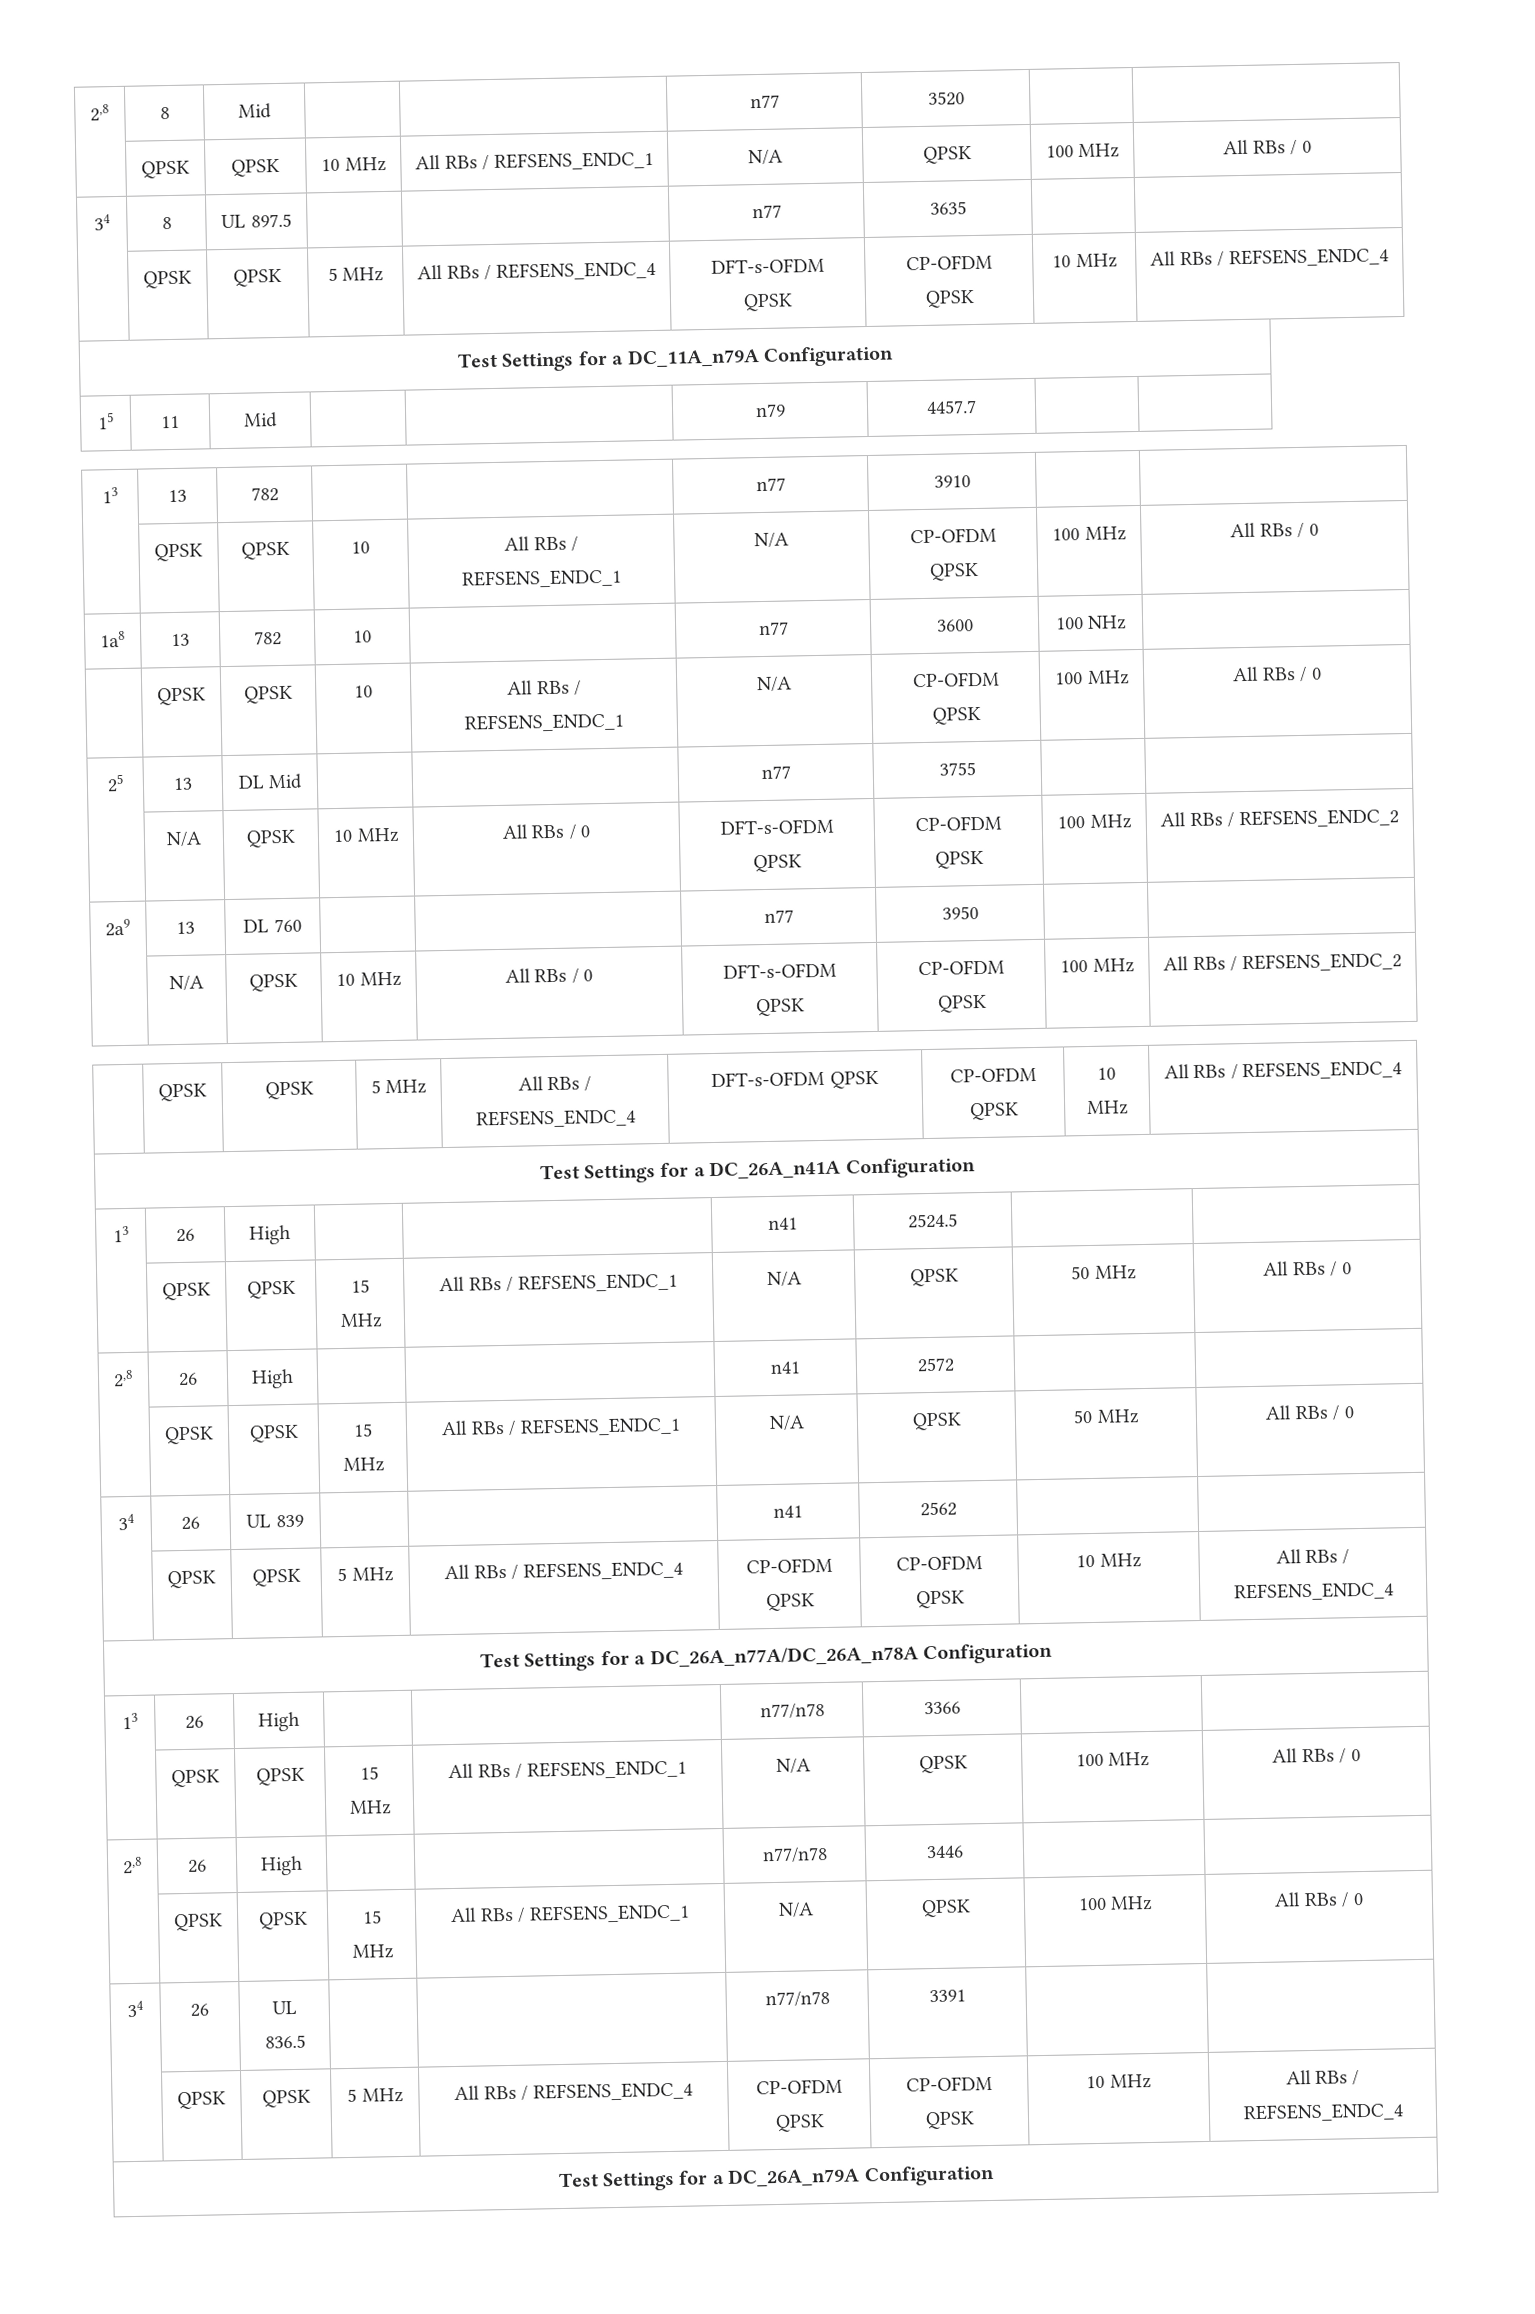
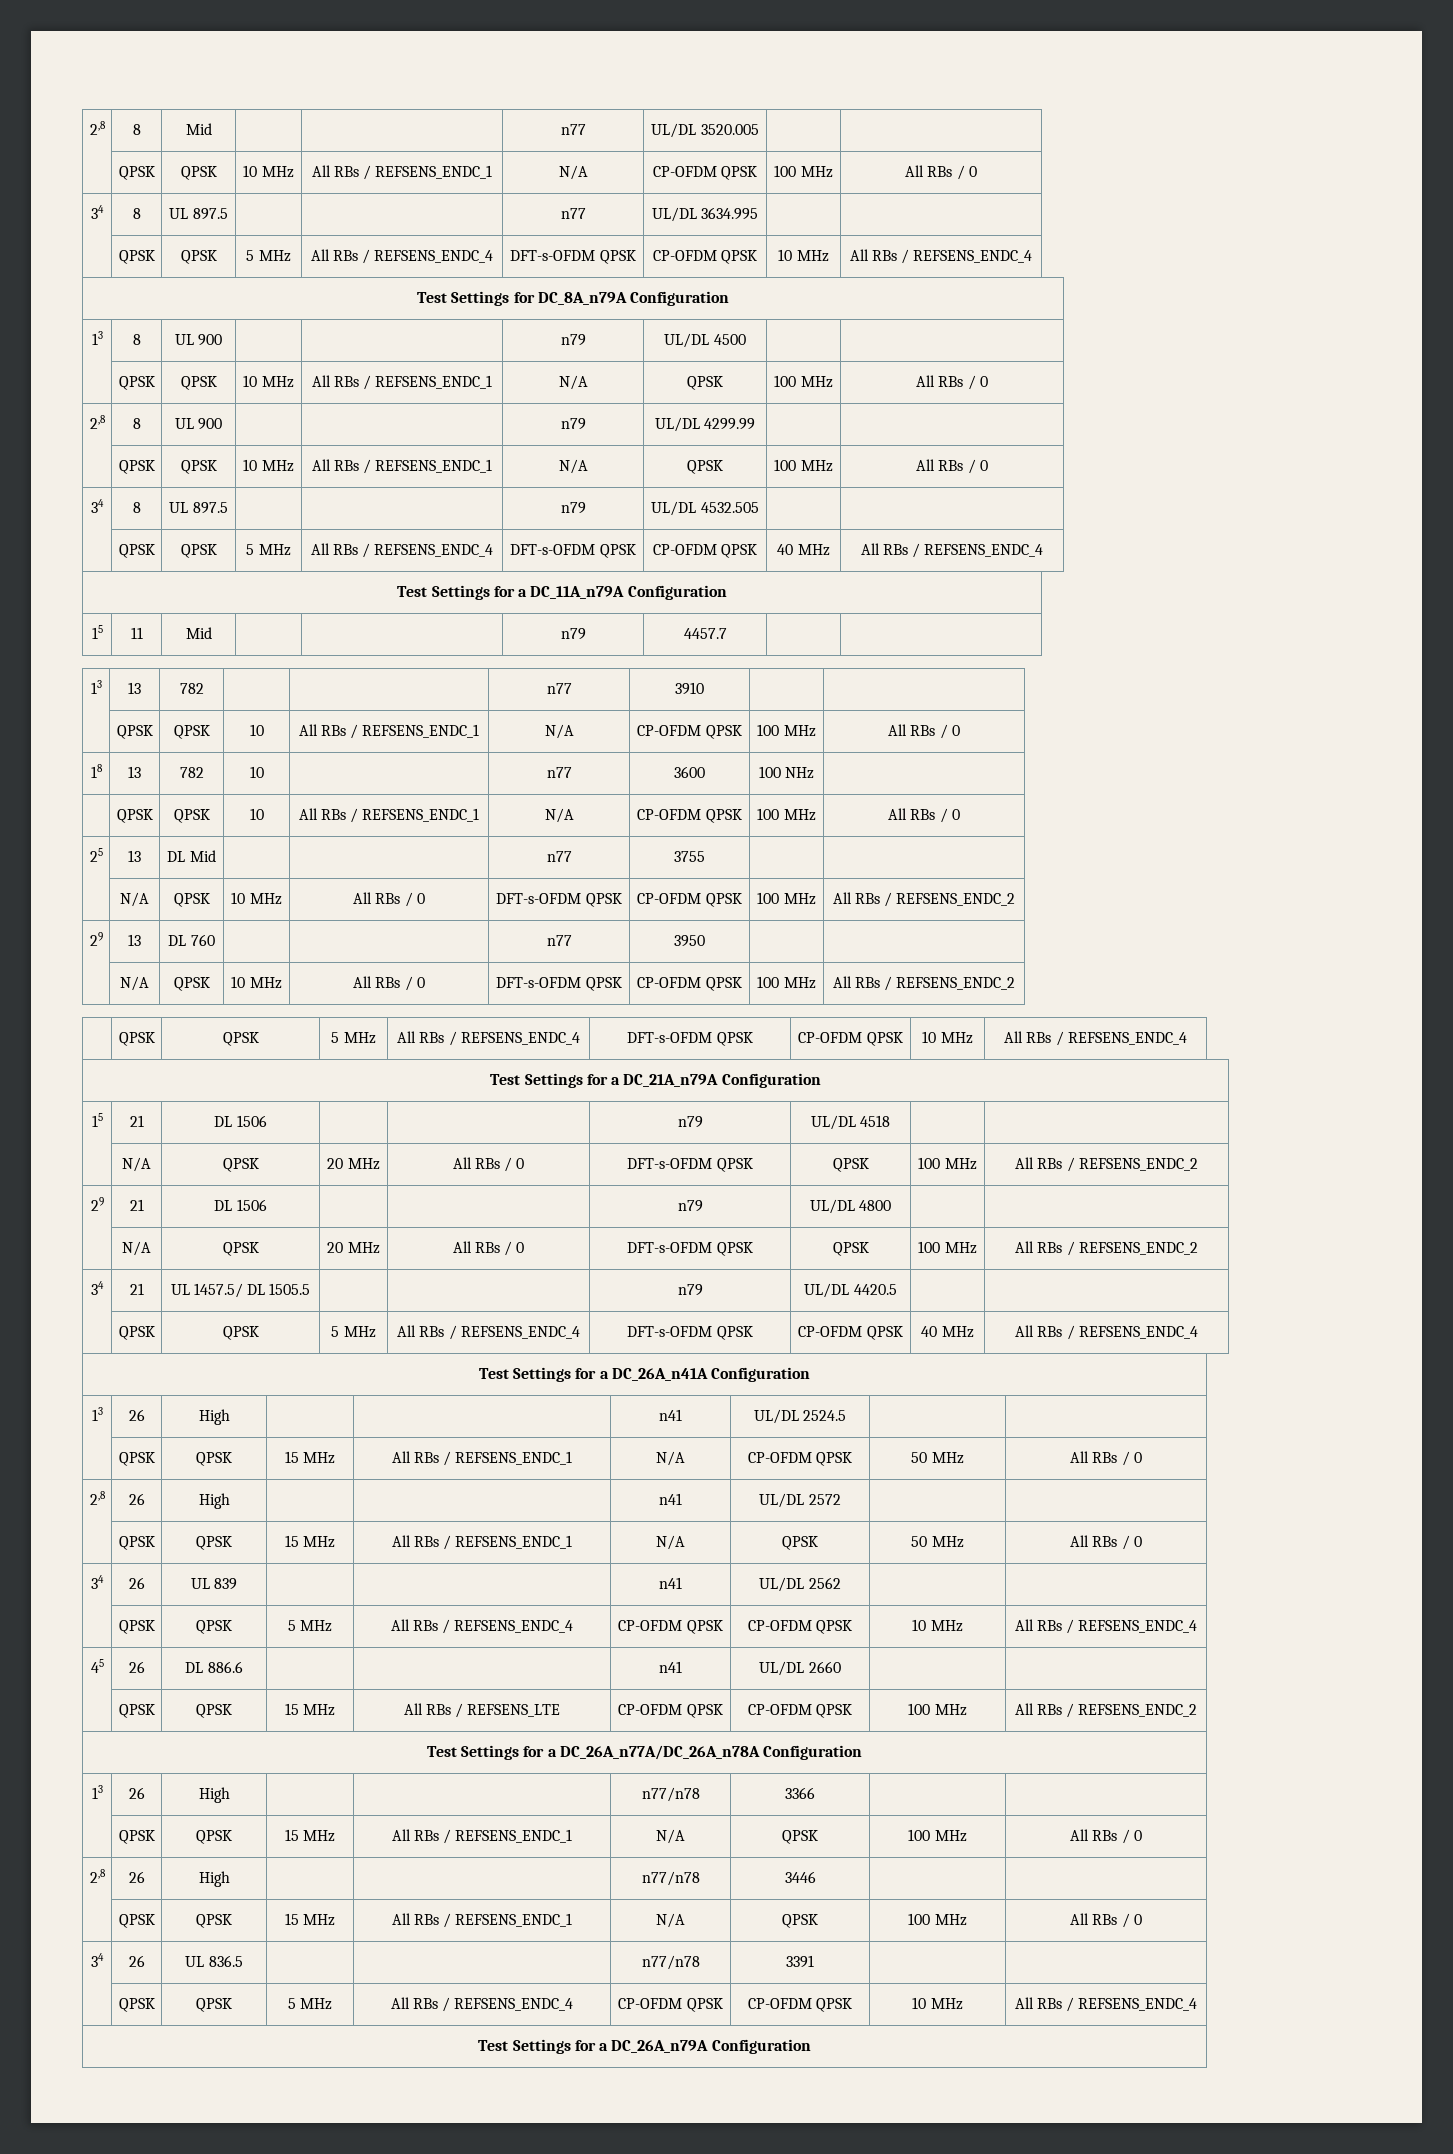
- 2,8 | 8 | Mid | | | n77 | 3520 | |
+ 2,8 | 8 | Mid | | | n77 | UL/DL 3520.005 | |
+ | QPSK | QPSK | 10 MHz | All RBs / REFSENS_ENDC_1 | N/A | CP-OFDM QPSK | 100 MHz | All RBs / 0
+ 34 | 8 | UL 897.5 | | | n77 | UL/DL 3634.995 | |
+ | QPSK | QPSK | 5 MHz | All RBs / REFSENS_ENDC_4 | DFT-s-OFDM QPSK | CP-OFDM QPSK | 10 MHz | All RBs / REFSENS_ENDC_4
+ Test Settings for DC_8A_n79A Configuration
+ 13 | 8 | UL 900 | | | n79 | UL/DL 4500 | |
+ | QPSK | QPSK | 10 MHz | All RBs / REFSENS_ENDC_1 | N/A | QPSK | 100 MHz | All RBs / 0
+ 2,8 | 8 | UL 900 | | | n79 | UL/DL 4299.99 | |
- 34 | 8 | UL 897.5 | | | n77 | 3635 | |
- | QPSK | QPSK | 5 MHz | All RBs / REFSENS_ENDC_4 | DFT-s-OFDM QPSK | CP-OFDM QPSK | 10 MHz | All RBs / REFSENS_ENDC_4
+ 34 | 8 | UL 897.5 | | | n79 | UL/DL 4532.505 | |
+ | QPSK | QPSK | 5 MHz | All RBs / REFSENS_ENDC_4 | DFT-s-OFDM QPSK | CP-OFDM QPSK | 40 MHz | All RBs / REFSENS_ENDC_4
- 1a8 | 13 | 782 | 10 | | n77 | 3600 | 100 NHz |
+ 18 | 13 | 782 | 10 | | n77 | 3600 | 100 NHz |
- 2a9 | 13 | DL 760 | | | n77 | 3950 | |
+ 29 | 13 | DL 760 | | | n77 | 3950 | |
+ Test Settings for a DC_21A_n79A Configuration
+ 15 | 21 | DL 1506 | | | n79 | UL/DL 4518 | |
+ | N/A | QPSK | 20 MHz | All RBs / 0 | DFT-s-OFDM QPSK | QPSK | 100 MHz | All RBs / REFSENS_ENDC_2
+ 29 | 21 | DL 1506 | | | n79 | UL/DL 4800 | |
+ | N/A | QPSK | 20 MHz | All RBs / 0 | DFT-s-OFDM QPSK | QPSK | 100 MHz | All RBs / REFSENS_ENDC_2
+ 34 | 21 | UL 1457.5/ DL 1505.5 | | | n79 | UL/DL 4420.5 | |
+ | QPSK | QPSK | 5 MHz | All RBs / REFSENS_ENDC_4 | DFT-s-OFDM QPSK | CP-OFDM QPSK | 40 MHz | All RBs / REFSENS_ENDC_4
- 13 | 26 | High | | | n41 | 2524.5 | |
- | QPSK | QPSK | 15 MHz | All RBs / REFSENS_ENDC_1 | N/A | QPSK | 50 MHz | All RBs / 0
+ 13 | 26 | High | | | n41 | UL/DL 2524.5 | |
+ | QPSK | QPSK | 15 MHz | All RBs / REFSENS_ENDC_1 | N/A | CP-OFDM QPSK | 50 MHz | All RBs / 0
- 2,8 | 26 | High | | | n41 | 2572 | |
+ 2,8 | 26 | High | | | n41 | UL/DL 2572 | |
- 34 | 26 | UL 839 | | | n41 | 2562 | |
+ 34 | 26 | UL 839 | | | n41 | UL/DL 2562 | |
+ 45 | 26 | DL 886.6 | | | n41 | UL/DL 2660 | |
+ | QPSK | QPSK | 15 MHz | All RBs / REFSENS_LTE | CP-OFDM QPSK | CP-OFDM QPSK | 100 MHz | All RBs / REFSENS_ENDC_2

